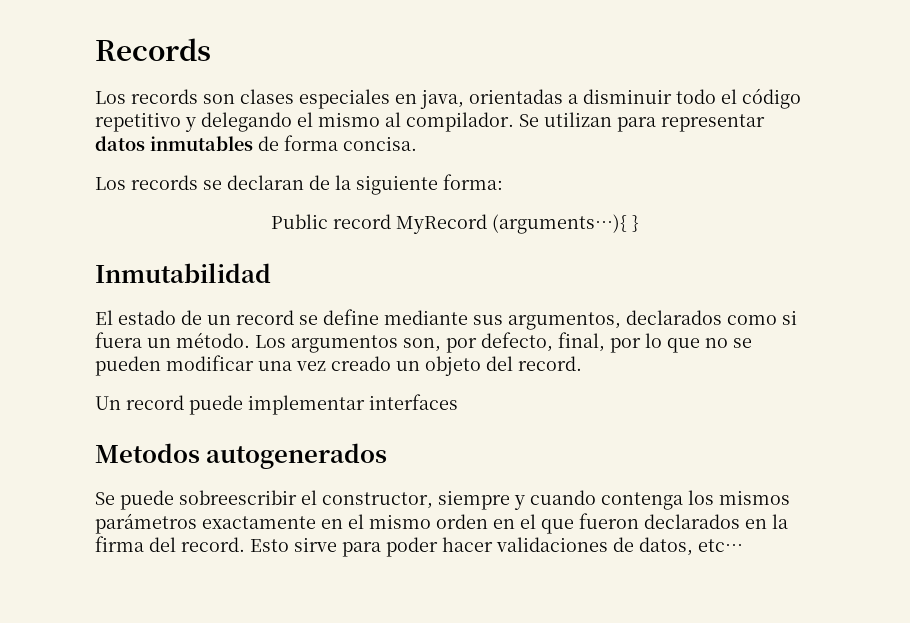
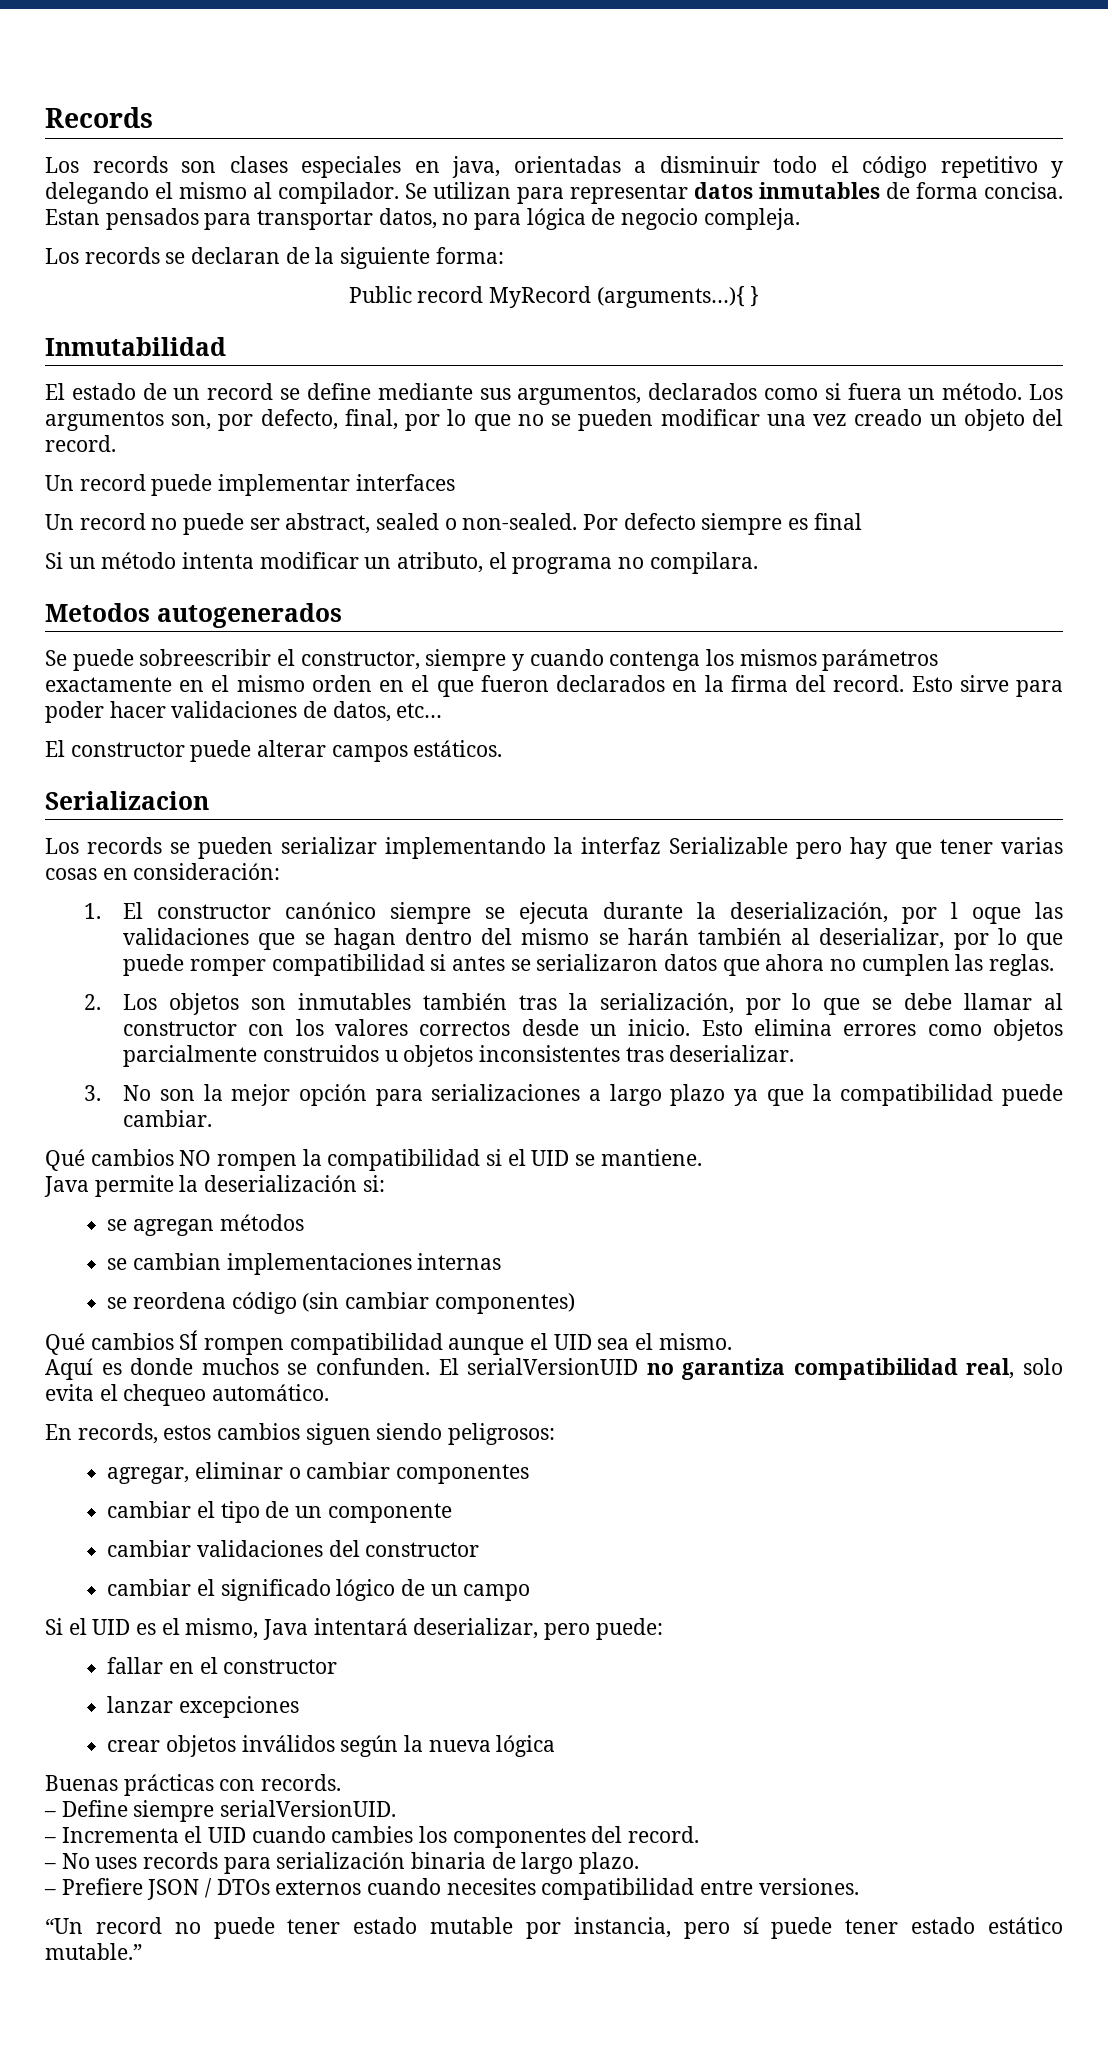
+ Estan pensados para transportar datos, no para lógica de negocio compleja.
+ Un record no puede ser abstract, sealed o non-sealed. Por defecto siempre es final
+ Si un método intenta modificar un atributo, el programa no compilara.
+ El constructor puede alterar campos estáticos.
+ Serializacion
+ Los records se pueden serializar implementando la interfaz Serializable pero hay que tener varias cosas en consideración:
+ 1. El constructor canónico siempre se ejecuta durante la deserialización, por l oque las validaciones que se hagan dentro del mismo se harán también al deserializar, por lo que puede romper compatibilidad si antes se serializaron datos que ahora no cumplen las reglas.
+ 2. Los objetos son inmutables también tras la serialización, por lo que se debe llamar al constructor con los valores correctos desde un inicio. Esto elimina errores como objetos parcialmente construidos u objetos inconsistentes tras deserializar.
+ 3. No son la mejor opción para serializaciones a largo plazo ya que la compatibilidad puede cambiar.
+ Qué cambios NO rompen la compatibilidad si el UID se mantiene.
+ Java permite la deserialización si:
+ se agregan métodos
+ se cambian implementaciones internas
+ se reordena código (sin cambiar componentes)
+ Qué cambios SÍ rompen compatibilidad aunque el UID sea el mismo.
+ Aquí es donde muchos se confunden. El serialVersionUID no garantiza compatibilidad real, solo evita el chequeo automático.
+ En records, estos cambios siguen siendo peligrosos:
+ agregar, eliminar o cambiar componentes
+ cambiar el tipo de un componente
+ cambiar validaciones del constructor
+ cambiar el significado lógico de un campo
+ Si el UID es el mismo, Java intentará deserializar, pero puede:
+ fallar en el constructor
+ lanzar excepciones
+ crear objetos inválidos según la nueva lógica
+ Buenas prácticas con records.
+ – Define siempre serialVersionUID.
+ – Incrementa el UID cuando cambies los componentes del record.
+ – No uses records para serialización binaria de largo plazo.
+ – Prefiere JSON / DTOs externos cuando necesites compatibilidad entre versiones.
+ “Un record no puede tener estado mutable por instancia, pero sí puede tener estado estático mutable.”

